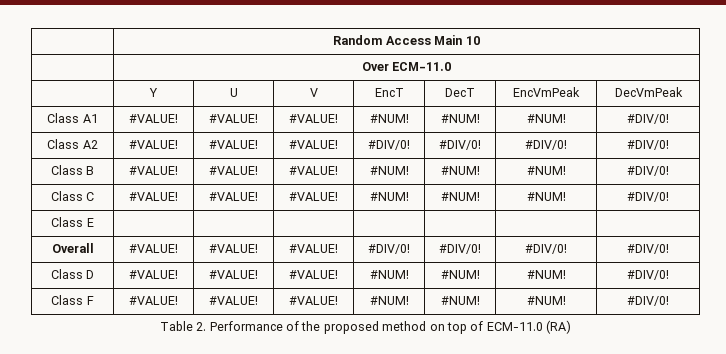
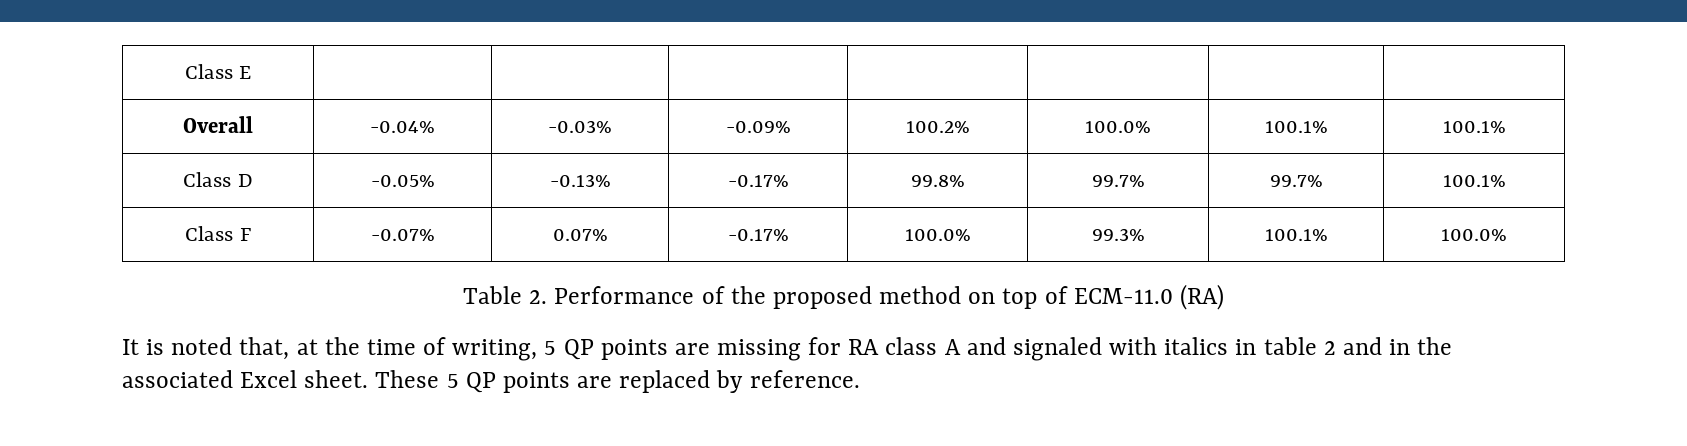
- | Random Access Main 10
- | Over ECM-11.0
- | Y | U | V | EncT | DecT | EncVmPeak | DecVmPeak
- Class A1 | #VALUE! | #VALUE! | #VALUE! | #NUM! | #NUM! | #NUM! | #DIV/0!
- Class A2 | #VALUE! | #VALUE! | #VALUE! | #DIV/0! | #DIV/0! | #DIV/0! | #DIV/0!
- Class B | #VALUE! | #VALUE! | #VALUE! | #NUM! | #NUM! | #NUM! | #DIV/0!
- Class C | #VALUE! | #VALUE! | #VALUE! | #NUM! | #NUM! | #NUM! | #DIV/0!
  Class E | | | | | | |
- Overall | #VALUE! | #VALUE! | #VALUE! | #DIV/0! | #DIV/0! | #DIV/0! | #DIV/0!
- Class D | #VALUE! | #VALUE! | #VALUE! | #NUM! | #NUM! | #NUM! | #DIV/0!
- Class F | #VALUE! | #VALUE! | #VALUE! | #NUM! | #NUM! | #NUM! | #DIV/0!
+ Overall | -0.04% | -0.03% | -0.09% | 100.2% | 100.0% | 100.1% | 100.1%
+ Class D | -0.05% | -0.13% | -0.17% | 99.8% | 99.7% | 99.7% | 100.1%
+ Class F | -0.07% | 0.07% | -0.17% | 100.0% | 99.3% | 100.1% | 100.0%
+ It is noted that, at the time of writing, 5 QP points are missing for RA class A and signaled with italics in table 2 and in the associated Excel sheet. These 5 QP points are replaced by reference.

